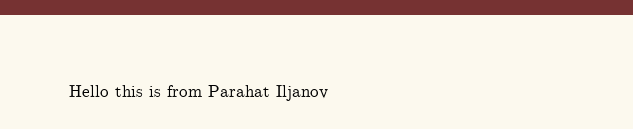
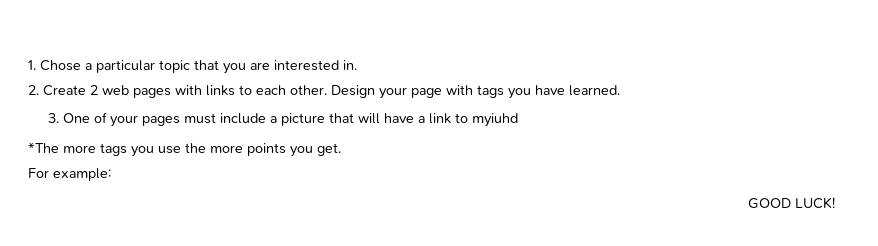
- Hello this is from Parahat Iljanov
+ 1. Chose a particular topic that you are interested in.
+ 2. Create 2 web pages with links to each other. Design your page with tags you have learned.
+ 3. One of your pages must include a picture that will have a link to myiuhd
+ *The more tags you use the more points you get.
+ For example:
+ GOOD LUCK!

